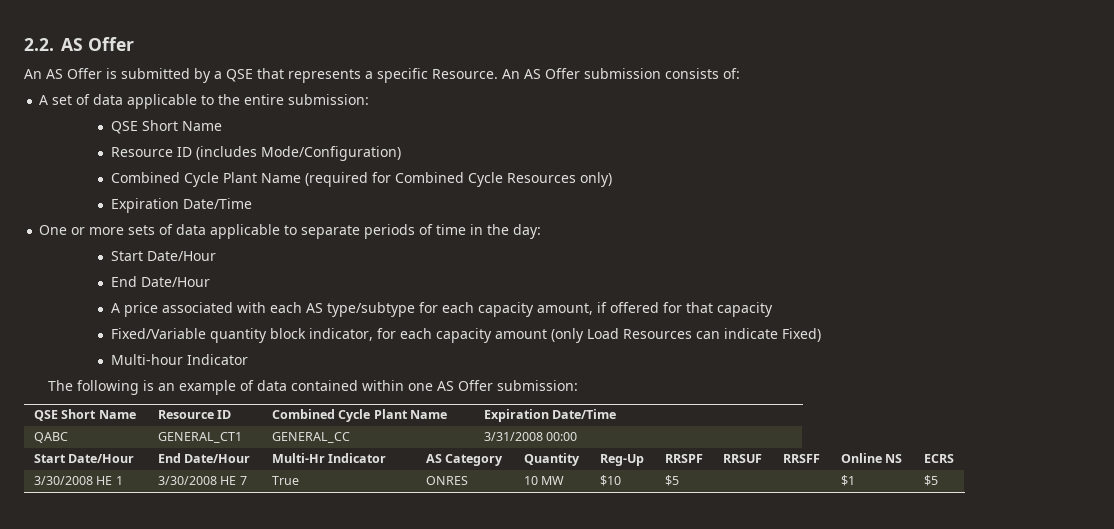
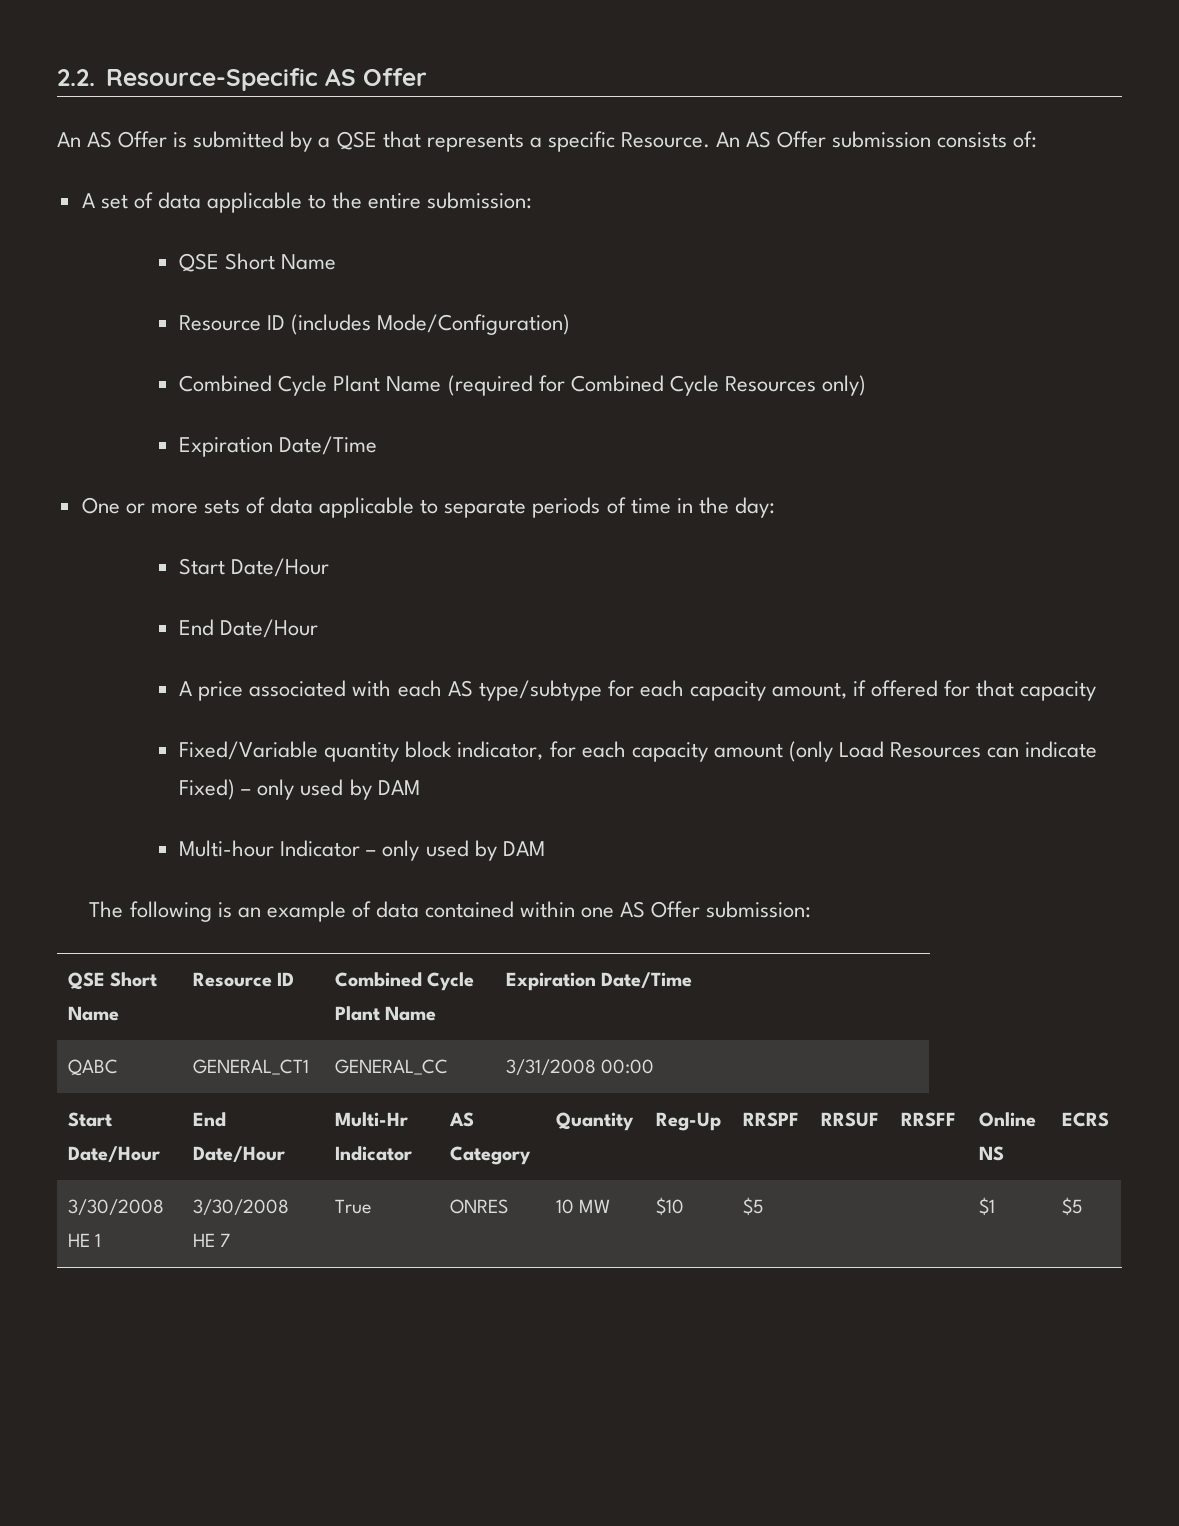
- 2.2. AS Offer
+ 2.2. Resource-Specific AS Offer
- Fixed/Variable quantity block indicator, for each capacity amount (only Load Resources can indicate Fixed)
- Multi-hour Indicator
+ Fixed/Variable quantity block indicator, for each capacity amount (only Load Resources can indicate Fixed) – only used by DAM
+ Multi-hour Indicator – only used by DAM

